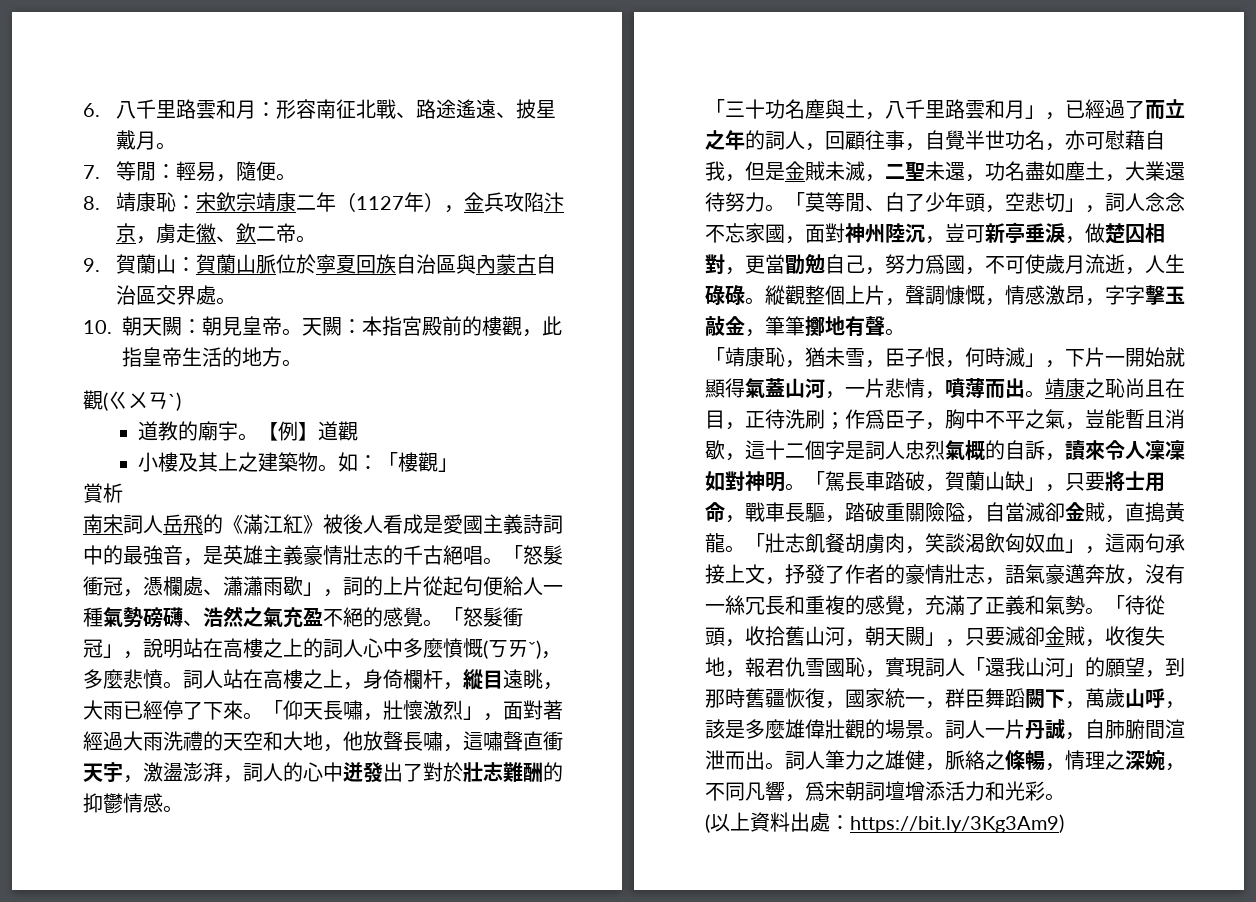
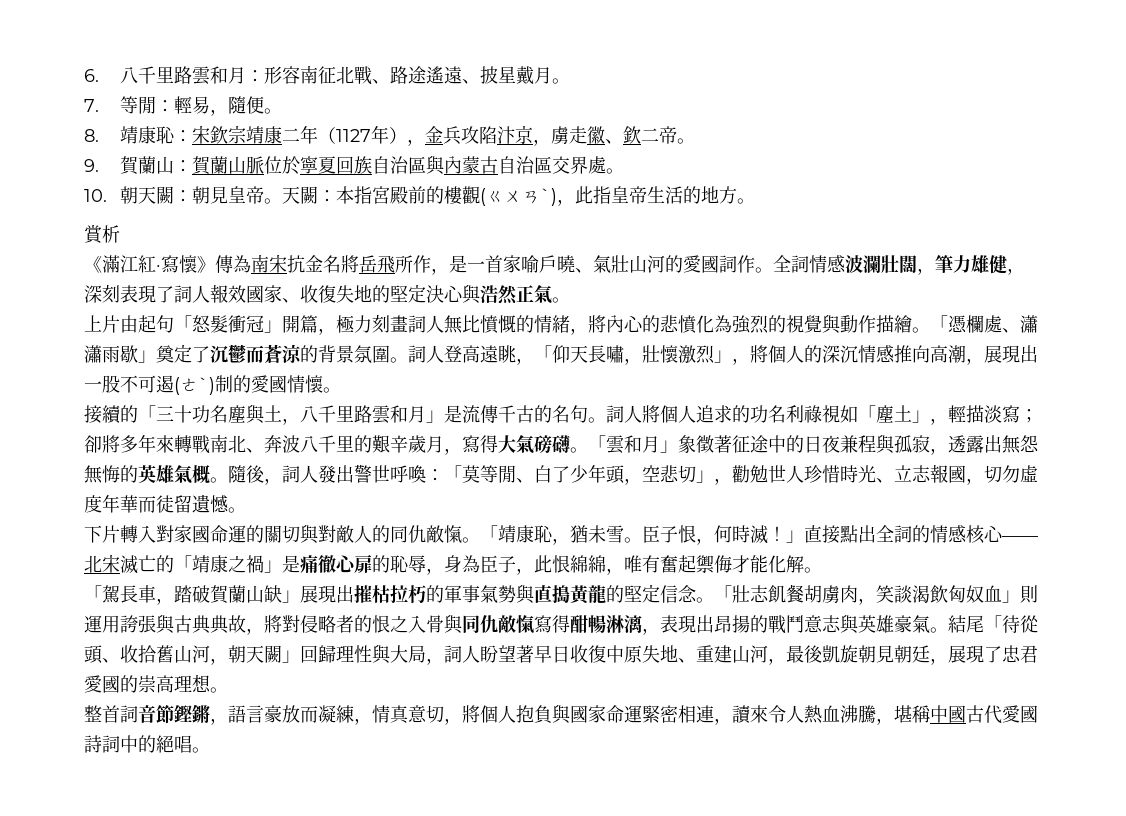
- 天闕：本指宮殿前的樓觀，此指皇帝生活的地方。
+ 天闕：本指宮殿前的樓觀(ㄍㄨㄢˋ)，此指皇帝生活的地方。
- 觀(ㄍㄨㄢˋ)
- 道教的廟宇。【例】道觀
- 小樓及其上之建築物。如：「樓觀」
  賞析
- 南宋詞人岳飛的《滿江紅》被後人看成是愛國主義詩詞中的最強音，是英雄主義豪情壯志的千古絕唱。「怒髮衝冠，憑欄處、瀟瀟雨歇」，詞的上片從起句便給人一種氣勢磅礴、浩然之氣充盈不絕的感覺。「怒髮衝冠」，說明站在高樓之上的詞人心中多麼憤慨(ㄎㄞˇ)，多麼悲憤。詞人站在高樓之上，身倚欄杆，縱目遠眺，大雨已經停了下來。「仰天長嘯，壯懷激烈」，面對著經過大雨洗禮的天空和大地，他放聲長嘯，這嘯聲直衝天宇，激盪澎湃，詞人的心中迸發出了對於壯志難酬的抑鬱情感。
- 「三十功名塵與土，八千里路雲和月」，已經過了而立之年的詞人，回顧往事，自覺半世功名，亦可慰藉自我，但是金賊未滅，二聖未還，功名盡如塵土，大業還待努力。「莫等閒、白了少年頭，空悲切」，詞人念念不忘家國，面對神州陸沉，豈可新亭垂淚，做楚囚相對，更當勖勉自己，努力爲國，不可使歲月流逝，人生碌碌。縱觀整個上片，聲調慷慨，情感激昂，字字擊玉敲金，筆筆擲地有聲。
- 「靖康恥，猶未雪，臣子恨，何時滅」，下片一開始就顯得氣蓋山河，一片悲情，噴薄而出。靖康之恥尚且在目，正待洗刷；作爲臣子，胸中不平之氣，豈能暫且消歇，這十二個字是詞人忠烈氣概的自訴，讀來令人凜凜如對神明。「駕長車踏破，賀蘭山缺」，只要將士用命，戰車長驅，踏破重關險隘，自當滅卻金賊，直搗黃龍。
+ 《滿江紅·寫懷》傳為南宋抗金名將岳飛所作，是一首家喻戶曉、氣壯山河的愛國詞作。全詞情感波瀾壯闊，筆力雄健，深刻表現了詞人報效國家、收復失地的堅定決心與浩然正氣。
+ 上片由起句「怒髮衝冠」開篇，極力刻畫詞人無比憤慨的情緒，將內心的悲憤化為強烈的視覺與動作描繪。「憑欄處、瀟瀟雨歇」奠定了沉鬱而蒼涼的背景氛圍。詞人登高遠眺，「仰天長嘯，壯懷激烈」，將個人的深沉情感推向高潮，展現出一股不可遏(ㄜˋ)制的愛國情懷。
+ 接續的「三十功名塵與土，八千里路雲和月」是流傳千古的名句。詞人將個人追求的功名利祿視如「塵土」，輕描淡寫；卻將多年來轉戰南北、奔波八千里的艱辛歲月，寫得大氣磅礴。「雲和月」象徵著征途中的日夜兼程與孤寂，透露出無怨無悔的英雄氣概。隨後，詞人發出警世呼喚：「莫等閒、白了少年頭，空悲切」，勸勉世人珍惜時光、立志報國，切勿虛度年華而徒留遺憾。
+ 下片轉入對家國命運的關切與對敵人的同仇敵愾。「靖康恥，猶未雪。臣子恨，何時滅！」直接點出全詞的情感核心——北宋滅亡的「靖康之禍」是痛徹心扉的恥辱，身為臣子，此恨綿綿，唯有奮起禦侮才能化解。
+ 「駕長車，踏破賀蘭山缺」展現出摧枯拉朽的軍事氣勢與直搗黃龍的堅定信念。
- 「壯志飢餐胡虜肉，笑談渴飲匈奴血」，這兩句承接上文，抒發了作者的豪情壯志，語氣豪邁奔放，沒有一絲冗長和重複的感覺，充滿了正義和氣勢。「待從頭，收拾舊山河，朝天闕」，只要滅卻金賊，收復失地，報君仇雪國恥，實現詞人「還我山河」的願望，到那時舊疆恢復，國家統一，群臣舞蹈闕下，萬歲山呼，該是多麼雄偉壯觀的場景。詞人一片丹誠，自肺腑間渲泄而出。詞人筆力之雄健，脈絡之條暢，情理之深婉，不同凡響，爲宋朝詞壇增添活力和光彩。
- (以上資料出處：https://bit.ly/3Kg3Am9)
+ 「壯志飢餐胡虜肉，笑談渴飲匈奴血」則運用誇張與古典典故，將對侵略者的恨之入骨與同仇敵愾寫得酣暢淋漓，表現出昂揚的戰鬥意志與英雄豪氣。結尾「待從頭、收拾舊山河，朝天闕」回歸理性與大局，詞人盼望著早日收復中原失地、重建山河，最後凱旋朝見朝廷，展現了忠君愛國的崇高理想。
+ 整首詞音節鏗鏘，語言豪放而凝練，情真意切，將個人抱負與國家命運緊密相連，讀來令人熱血沸騰，堪稱中國古代愛國詩詞中的絕唱。

